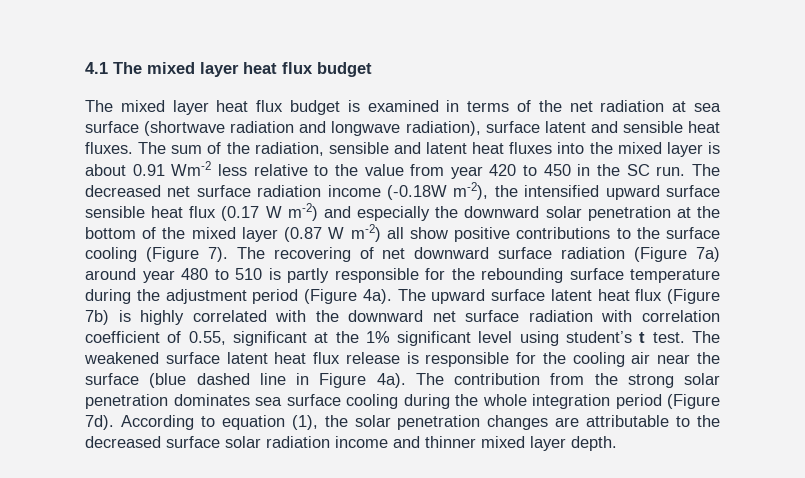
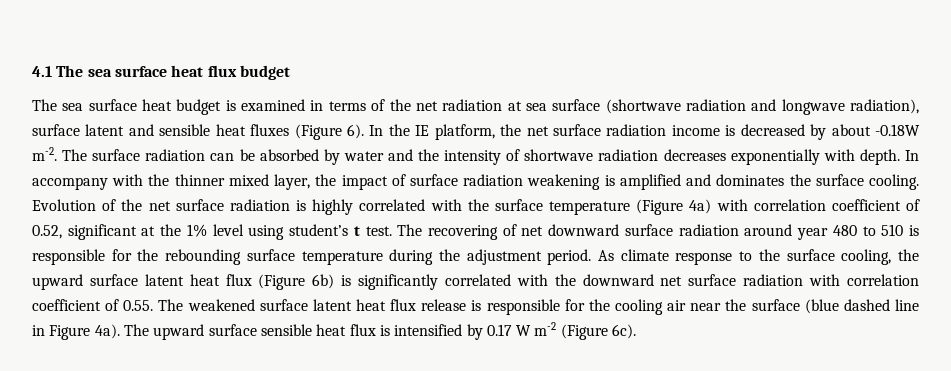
- 4.1 The mixed layer heat flux budget
+ 4.1 The sea surface heat flux budget
- The mixed layer heat flux budget is examined in terms of the net radiation at sea surface (shortwave radiation and longwave radiation), surface latent and sensible heat fluxes. The sum of the radiation, sensible and latent heat fluxes into the mixed layer is about 0.91 Wm-2 less relative to the value from year 420 to 450 in the SC run. The decreased net surface radiation income (-0.18W m-2), the intensified upward surface sensible heat flux (0.17 W m-2) and especially the downward solar penetration at the bottom of the mixed layer (0.87 W m-2) all show positive contributions to the surface cooling (Figure 7).
+ The sea surface heat budget is examined in terms of the net radiation at sea surface (shortwave radiation and longwave radiation), surface latent and sensible heat fluxes (Figure 6). In the IE platform, the net surface radiation income is decreased by about -0.18W m-2. The surface radiation can be absorbed by water and the intensity of shortwave radiation decreases exponentially with depth. In accompany with the thinner mixed layer, the impact of surface radiation weakening is amplified and dominates the surface cooling. Evolution of the net surface radiation is highly correlated with the surface temperature (Figure 4a) with correlation coefficient of 0.52, significant at the 1% level using student’s t test.
- The recovering of net downward surface radiation (Figure 7a) around year 480 to 510 is partly responsible for the rebounding surface temperature during the adjustment period (Figure 4a). The upward surface latent heat flux (Figure 7b) is highly correlated with the downward net surface radiation with correlation coefficient of 0.55, significant at the 1% significant level using student’s t test. The weakened surface latent heat flux release is responsible for the cooling air near the surface (blue dashed line in Figure 4a).
+ The recovering of net downward surface radiation around year 480 to 510 is responsible for the rebounding surface temperature during the adjustment period. As climate response to the surface cooling, the upward surface latent heat flux (Figure 6b) is significantly correlated with the downward net surface radiation with correlation coefficient of 0.55. The weakened surface latent heat flux release is responsible for the cooling air near the surface (blue dashed line in Figure 4a).
- The contribution from the strong solar penetration dominates sea surface cooling during the whole integration period (Figure 7d). According to equation (1), the solar penetration changes are attributable to the decreased surface solar radiation income and thinner mixed layer depth.
+ The upward surface sensible heat flux is intensified by 0.17 W m-2 (Figure 6c).

